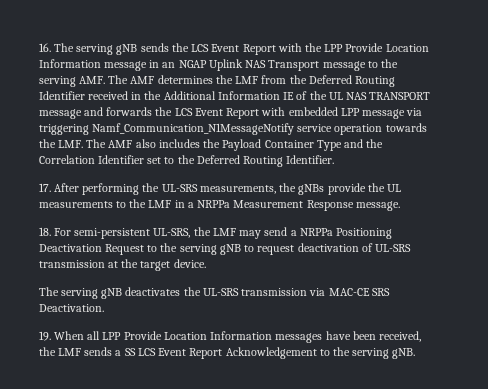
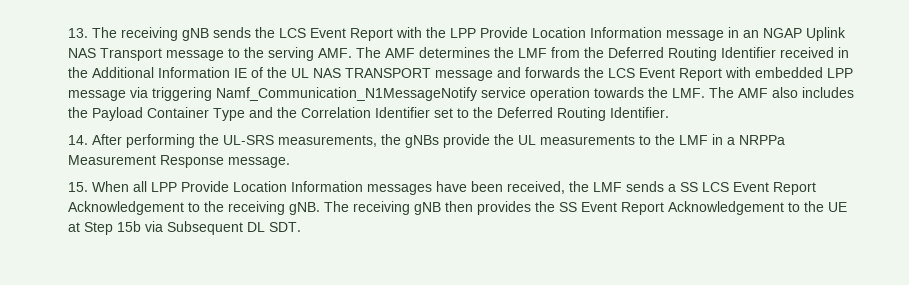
- 16. The serving gNB sends the LCS Event Report with the LPP Provide Location Information message in an NGAP Uplink NAS Transport message to the serving AMF. The AMF determines the LMF from the Deferred Routing Identifier received in the Additional Information IE of the UL NAS TRANSPORT message and forwards the LCS Event Report with embedded LPP message via triggering Namf_Communication_N1MessageNotify service operation towards the LMF. The AMF also includes the Payload Container Type and the Correlation Identifier set to the Deferred Routing Identifier.
+ 13. The receiving gNB sends the LCS Event Report with the LPP Provide Location Information message in an NGAP Uplink NAS Transport message to the serving AMF. The AMF determines the LMF from the Deferred Routing Identifier received in the Additional Information IE of the UL NAS TRANSPORT message and forwards the LCS Event Report with embedded LPP message via triggering Namf_Communication_N1MessageNotify service operation towards the LMF. The AMF also includes the Payload Container Type and the Correlation Identifier set to the Deferred Routing Identifier.
- 17. After performing the UL-SRS measurements, the gNBs provide the UL measurements to the LMF in a NRPPa Measurement Response message.
+ 14. After performing the UL-SRS measurements, the gNBs provide the UL measurements to the LMF in a NRPPa Measurement Response message.
- 18. For semi-persistent UL-SRS, the LMF may send a NRPPa Positioning Deactivation Request to the serving gNB to request deactivation of UL-SRS transmission at the target device.
- The serving gNB deactivates the UL-SRS transmission via MAC-CE SRS Deactivation.
- 19. When all LPP Provide Location Information messages have been received, the LMF sends a SS LCS Event Report Acknowledgement to the serving gNB.
+ 15. When all LPP Provide Location Information messages have been received, the LMF sends a SS LCS Event Report Acknowledgement to the receiving gNB. The receiving gNB then provides the SS Event Report Acknowledgement to the UE at Step 15b via Subsequent DL SDT.

